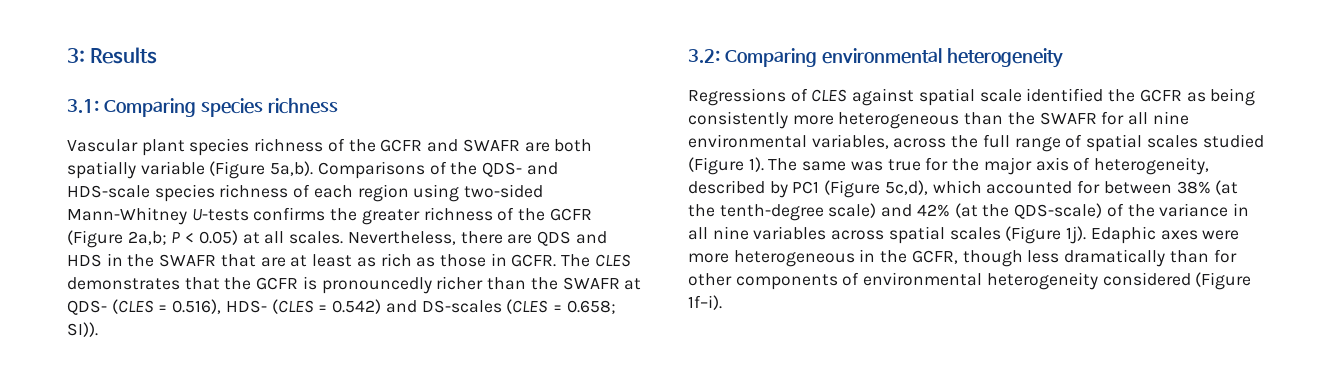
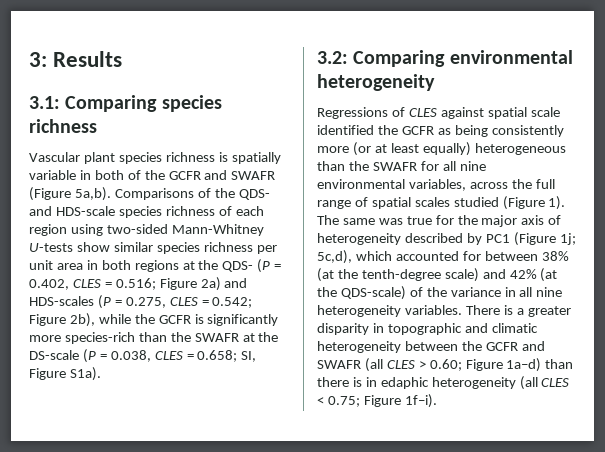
- Vascular plant species richness of the GCFR and SWAFR are both spatially variable (Figure 5a,b).
+ Vascular plant species richness is spatially variable in both of the GCFR and SWAFR (Figure 5a,b).
- Comparisons of the QDS- and HDS-scale species richness of each region using two-sided Mann-Whitney U-tests confirms the greater richness of the GCFR (Figure 2a,b; P < 0.05) at all scales. Nevertheless, there are QDS and HDS in the SWAFR that are at least as rich as those in GCFR. The CLES demonstrates that the GCFR is pronouncedly richer than the SWAFR at QDS- (CLES = 0.516), HDS- (CLES = 0.542) and DS-scales (CLES = 0.658; SI)).
+ Comparisons of the QDS- and HDS-scale species richness of each region using two-sided Mann-Whitney U-tests show similar species richness per unit area in both regions at the QDS- (P = 0.402, CLES = 0.516; Figure 2a) and HDS-scales (P = 0.275, CLES = 0.542; Figure 2b), while the GCFR is significantly more species-rich than the SWAFR at the DS-scale (P = 0.038, CLES = 0.658; SI, Figure S1a).
- Regressions of CLES against spatial scale identified the GCFR as being consistently more heterogeneous than the SWAFR for all nine environmental variables, across the full range of spatial scales studied (Figure 1).
+ Regressions of CLES against spatial scale identified the GCFR as being consistently more (or at least equally) heterogeneous than the SWAFR for all nine environmental variables, across the full range of spatial scales studied (Figure 1).
- The same was true for the major axis of heterogeneity, described by PC1 (Figure 5c,d), which accounted for between 38% (at the tenth-degree scale) and 42% (at the QDS-scale) of the variance in all nine variables across spatial scales (Figure 1j). Edaphic axes were more heterogeneous in the GCFR, though less dramatically than for other components of environmental heterogeneity considered (Figure 1f–i).
+ The same was true for the major axis of heterogeneity described by PC1 (Figure 1j; 5c,d), which accounted for between 38% (at the tenth-degree scale) and 42% (at the QDS-scale) of the variance in all nine heterogeneity variables. There is a greater disparity in topographic and climatic heterogeneity between the GCFR and SWAFR (all CLES > 0.60; Figure 1a–d) than there is in edaphic heterogeneity (all CLES < 0.75; Figure 1f–i).

